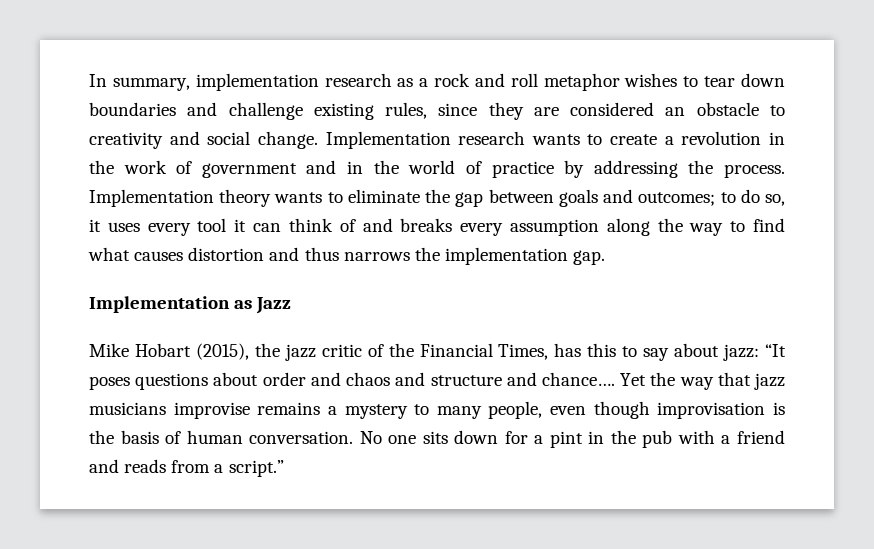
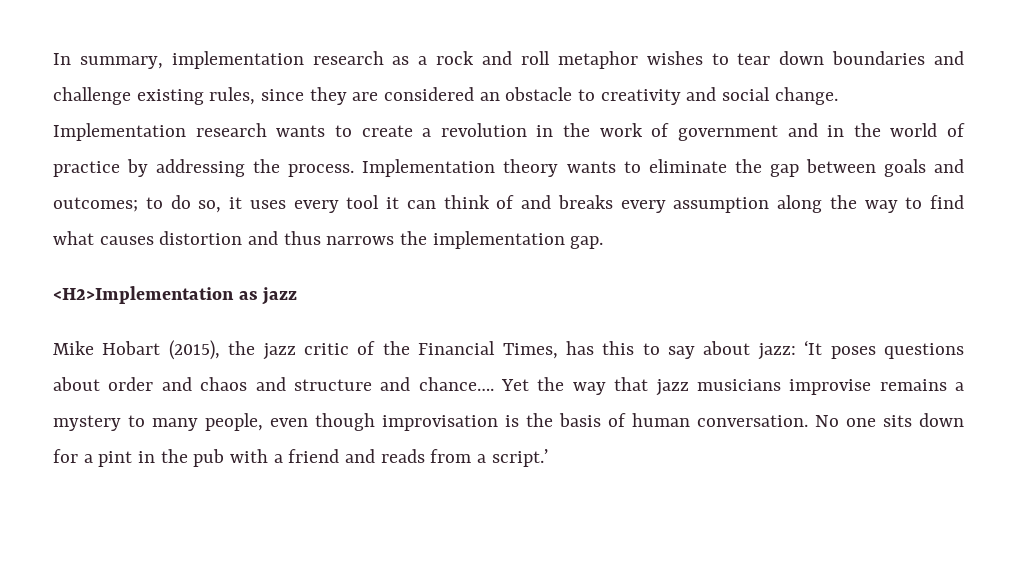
- Implementation as Jazz
+ <H2>Implementation as jazz
- Mike Hobart (2015), the jazz critic of the Financial Times, has this to say about jazz: “It poses questions about order and chaos and structure and chance….
+ Mike Hobart (2015), the jazz critic of the Financial Times, has this to say about jazz: ‘It poses questions about order and chaos and structure and chance….
- No one sits down for a pint in the pub with a friend and reads from a script.”
+ No one sits down for a pint in the pub with a friend and reads from a script.’

